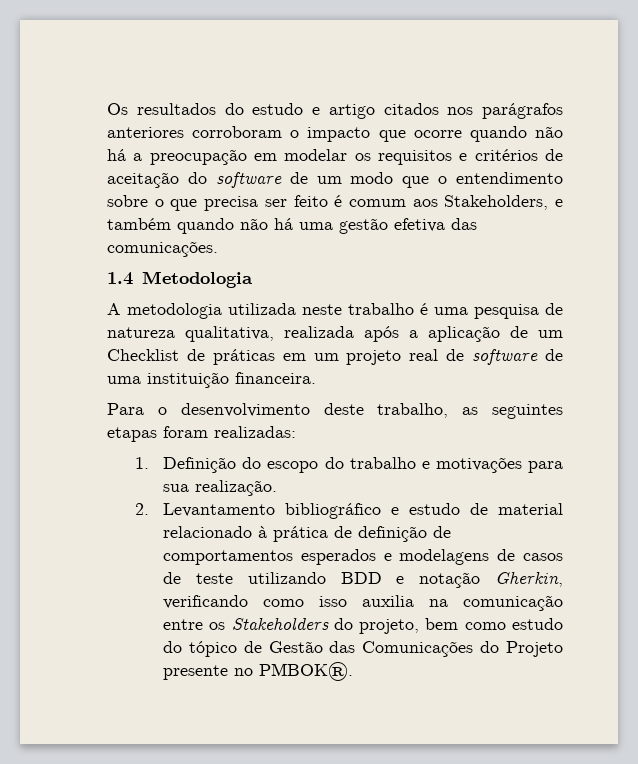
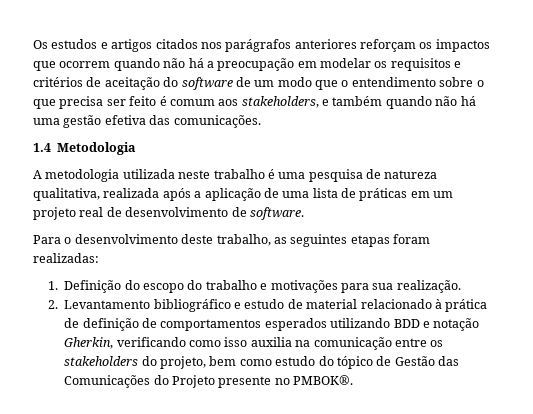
- Os resultados do estudo e artigo citados nos parágrafos anteriores corroboram o impacto que ocorre quando não há a preocupação em modelar os requisitos e critérios de aceitação do software de um modo que o entendimento sobre o que precisa ser feito é comum aos Stakeholders, e também quando não há uma gestão efetiva das comunicações.
+ Os estudos e artigos citados nos parágrafos anteriores reforçam os impactos que ocorrem quando não há a preocupação em modelar os requisitos e critérios de aceitação do software de um modo que o entendimento sobre o que precisa ser feito é comum aos stakeholders, e também quando não há uma gestão efetiva das comunicações.
- A metodologia utilizada neste trabalho é uma pesquisa de natureza qualitativa, realizada após a aplicação de um Checklist de práticas em um projeto real de software de uma instituição financeira.
+ A metodologia utilizada neste trabalho é uma pesquisa de natureza qualitativa, realizada após a aplicação de uma lista de práticas em um projeto real de desenvolvimento de software.
- 2. Levantamento bibliográfico e estudo de material relacionado à prática de definição de comportamentos esperados e modelagens de casos de teste utilizando BDD e notação Gherkin, verificando como isso auxilia na comunicação entre os Stakeholders do projeto, bem como estudo do tópico de Gestão das Comunicações do Projeto presente no PMBOK®.
+ 2. Levantamento bibliográfico e estudo de material relacionado à prática de definição de comportamentos esperados utilizando BDD e notação Gherkin, verificando como isso auxilia na comunicação entre os stakeholders do projeto, bem como estudo do tópico de Gestão das Comunicações do Projeto presente no PMBOK®.

